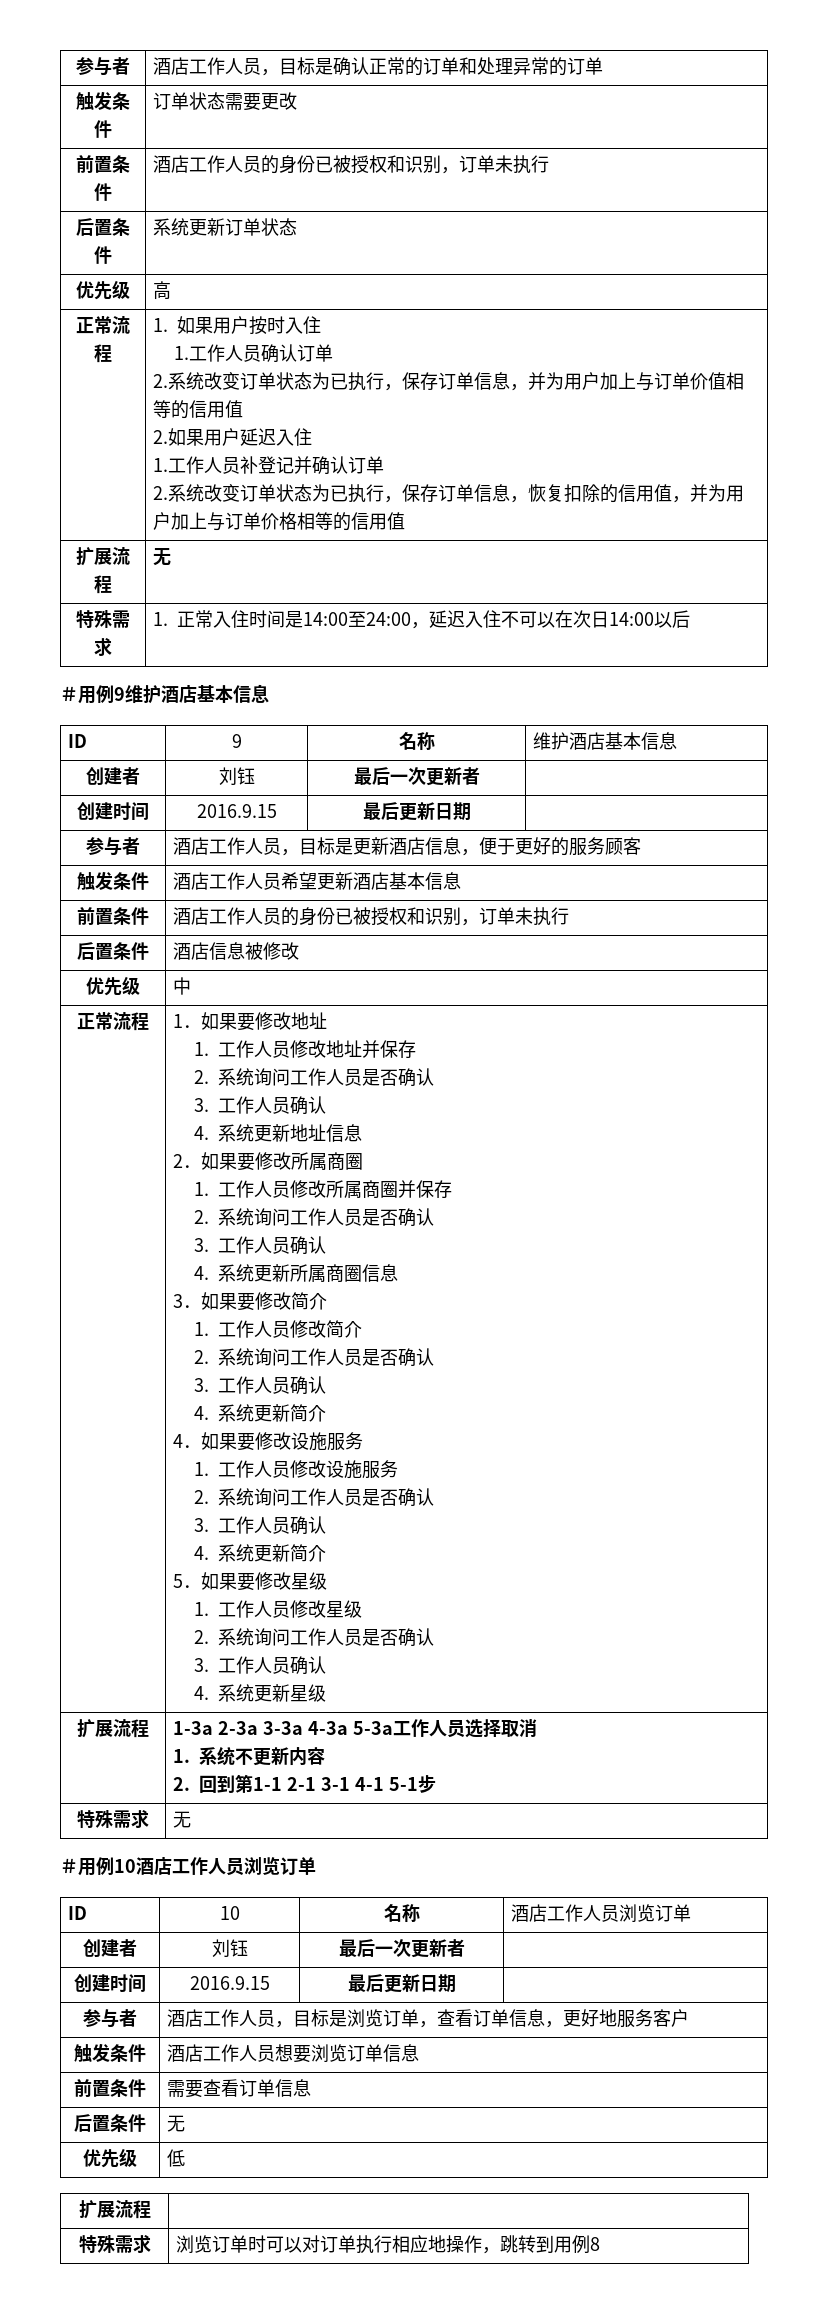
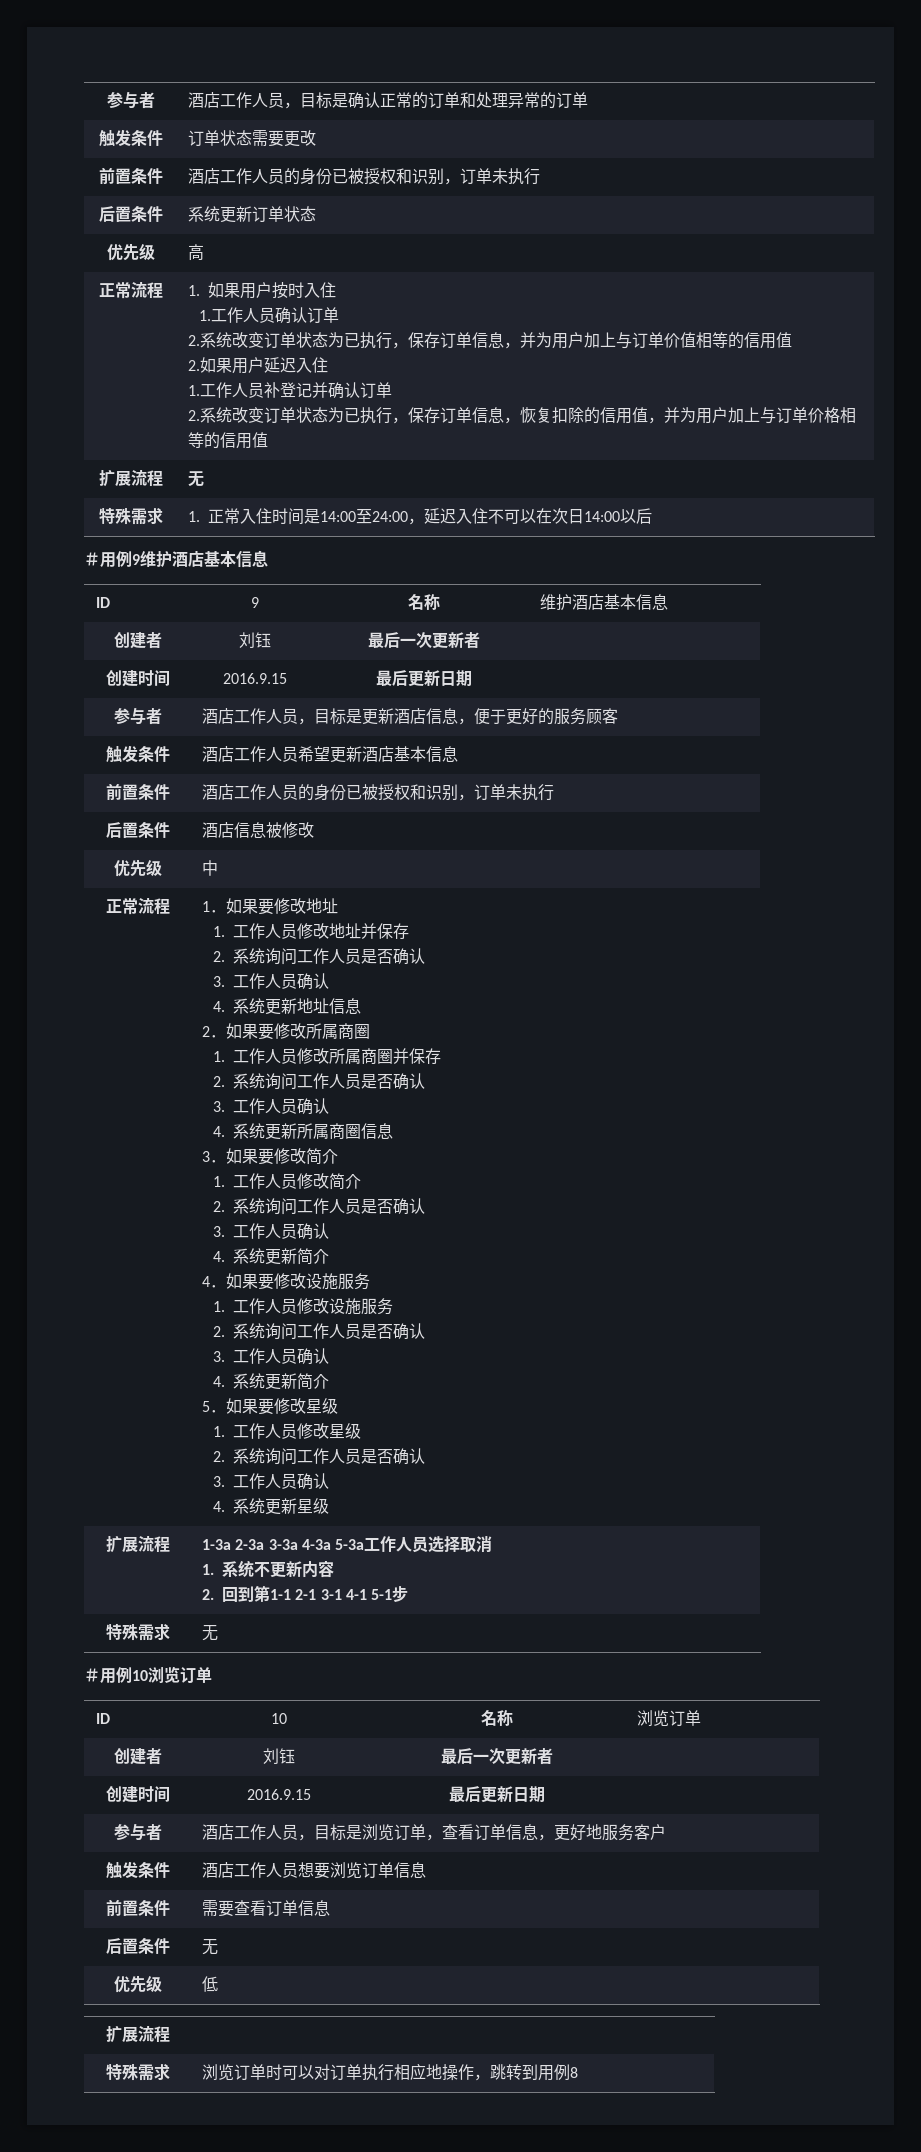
- ＃用例10酒店工作人员浏览订单
+ ＃用例10浏览订单
- ID | 10 | 名称 | 酒店工作人员浏览订单
+ ID | 10 | 名称 | 浏览订单

